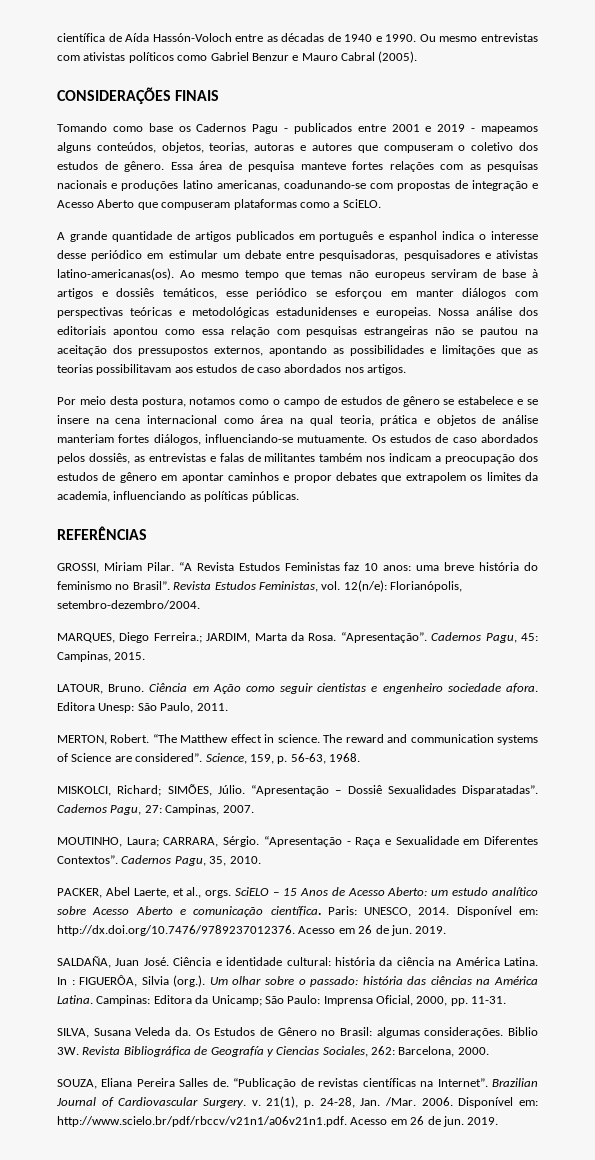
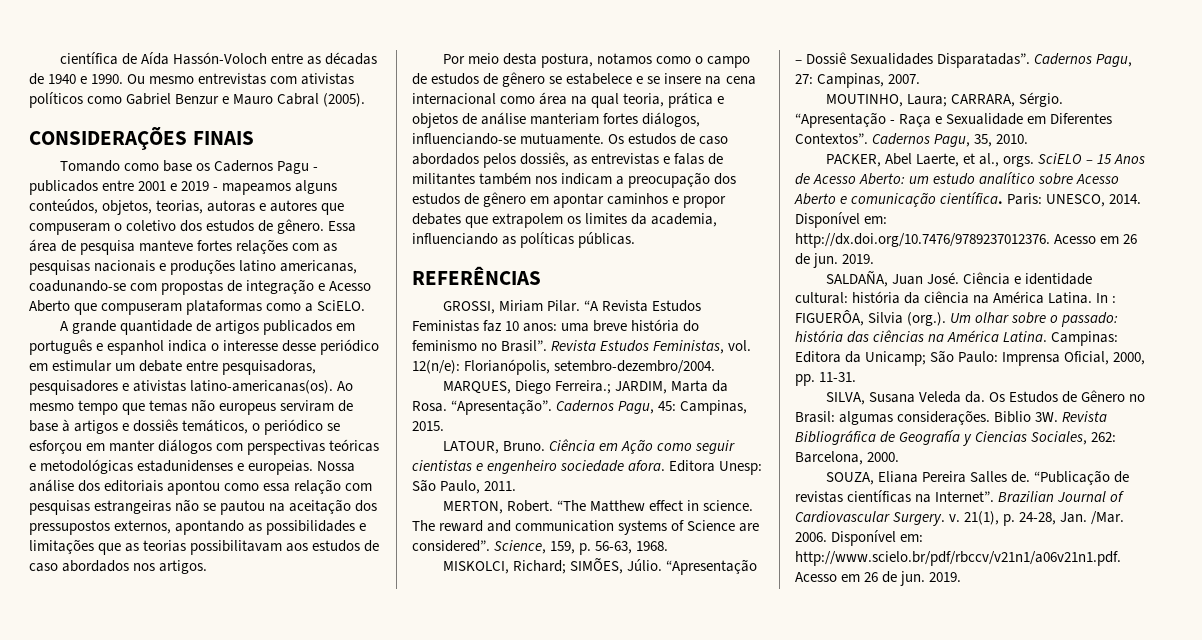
- Ao mesmo tempo que temas não europeus serviram de base à artigos e dossiês temáticos, esse periódico se esforçou em manter diálogos com perspectivas teóricas e metodológicas estadunidenses e europeias.
+ Ao mesmo tempo que temas não europeus serviram de base à artigos e dossiês temáticos, o periódico se esforçou em manter diálogos com perspectivas teóricas e metodológicas estadunidenses e europeias.

